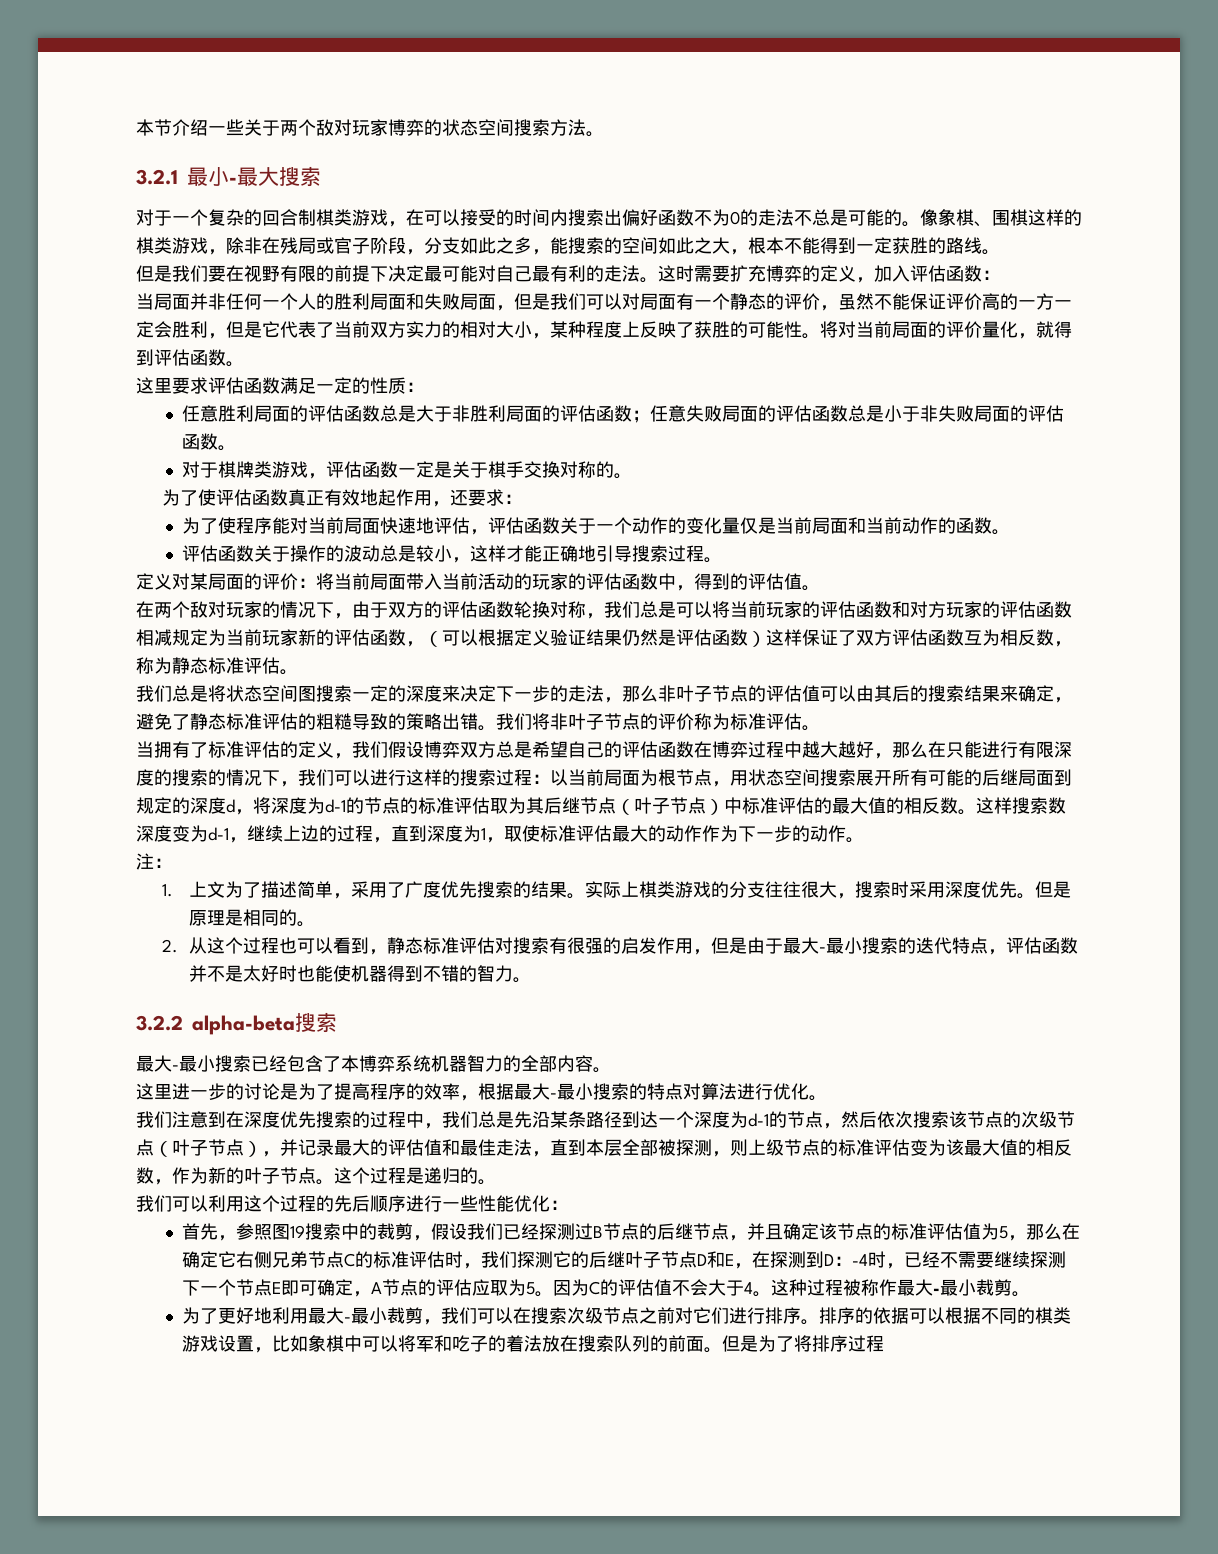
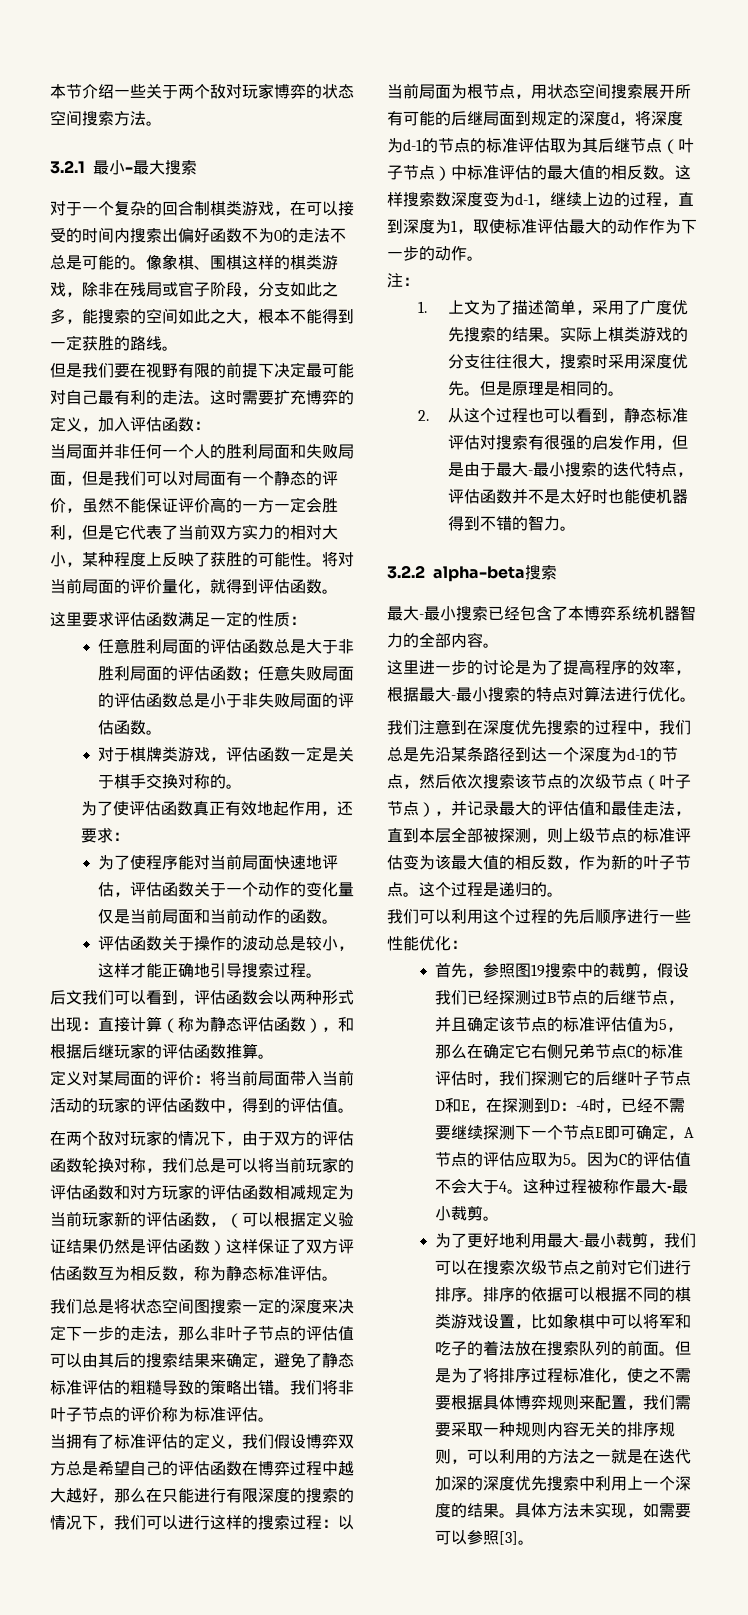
+ 后文我们可以看到，评估函数会以两种形式出现：直接计算（称为静态评估函数），和根据后继玩家的评估函数推算。
- 但是为了将排序过程
+ 但是为了将排序过程标准化，使之不需要根据具体博弈规则来配置，我们需要采取一种规则内容无关的排序规则，可以利用的方法之一就是在迭代加深的深度优先搜索中利用上一个深度的结果。具体方法未实现，如需要可以参照[3]。

